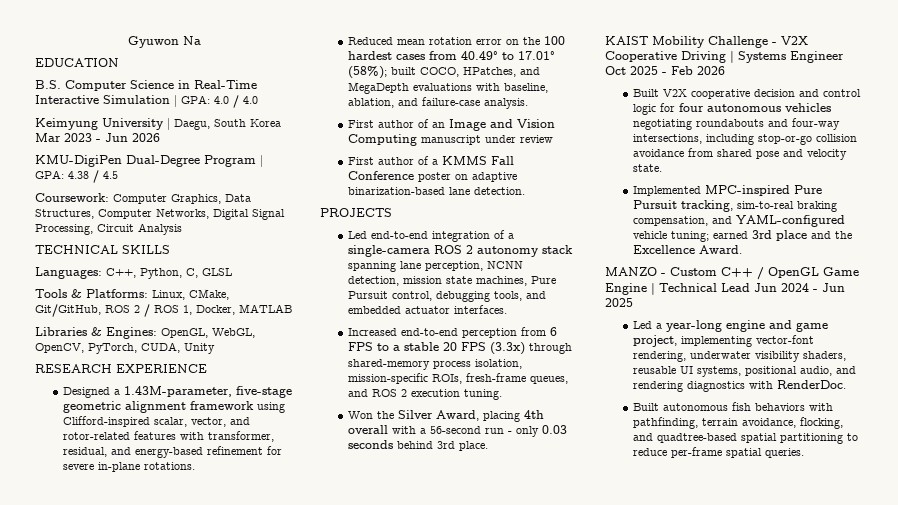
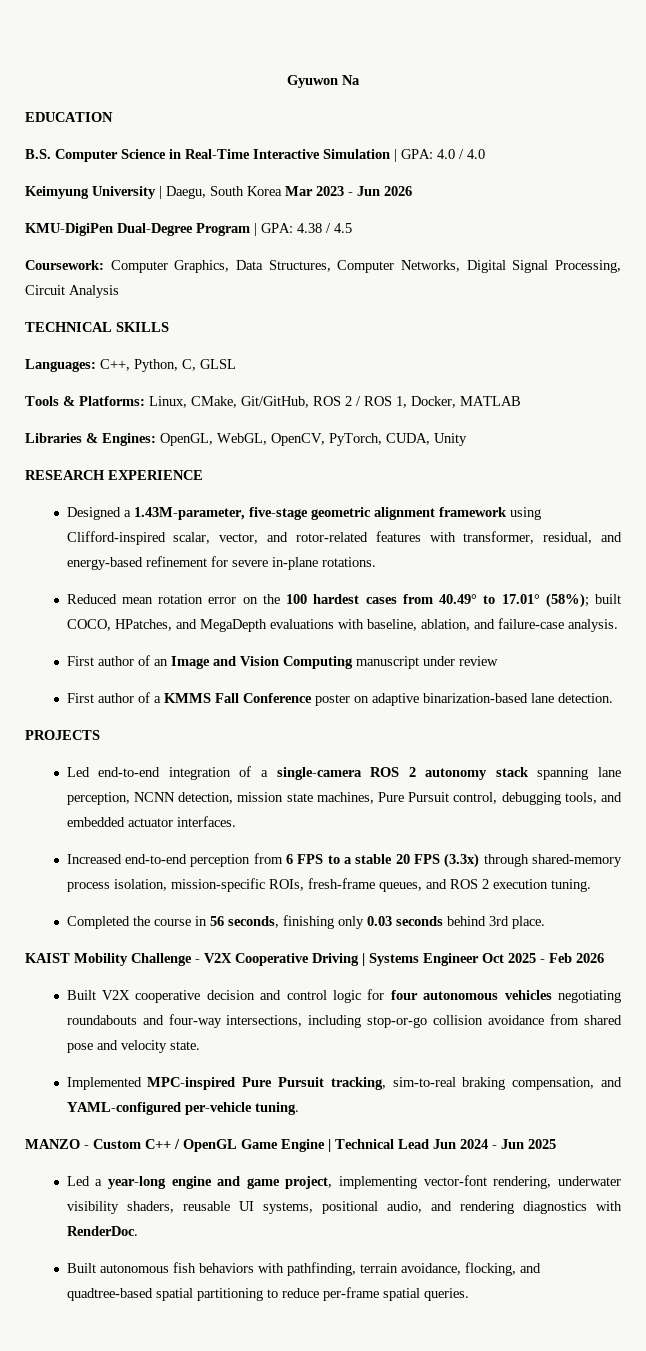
- Won the Silver Award, placing 4th overall with a 56-second run - only 0.03 seconds behind 3rd place.
+ Completed the course in 56 seconds, finishing only 0.03 seconds behind 3rd place.
- Implemented MPC-inspired Pure Pursuit tracking, sim-to-real braking compensation, and YAML-configured vehicle tuning; earned 3rd place and the Excellence Award.
+ Implemented MPC-inspired Pure Pursuit tracking, sim-to-real braking compensation, and YAML-configured per-vehicle tuning.

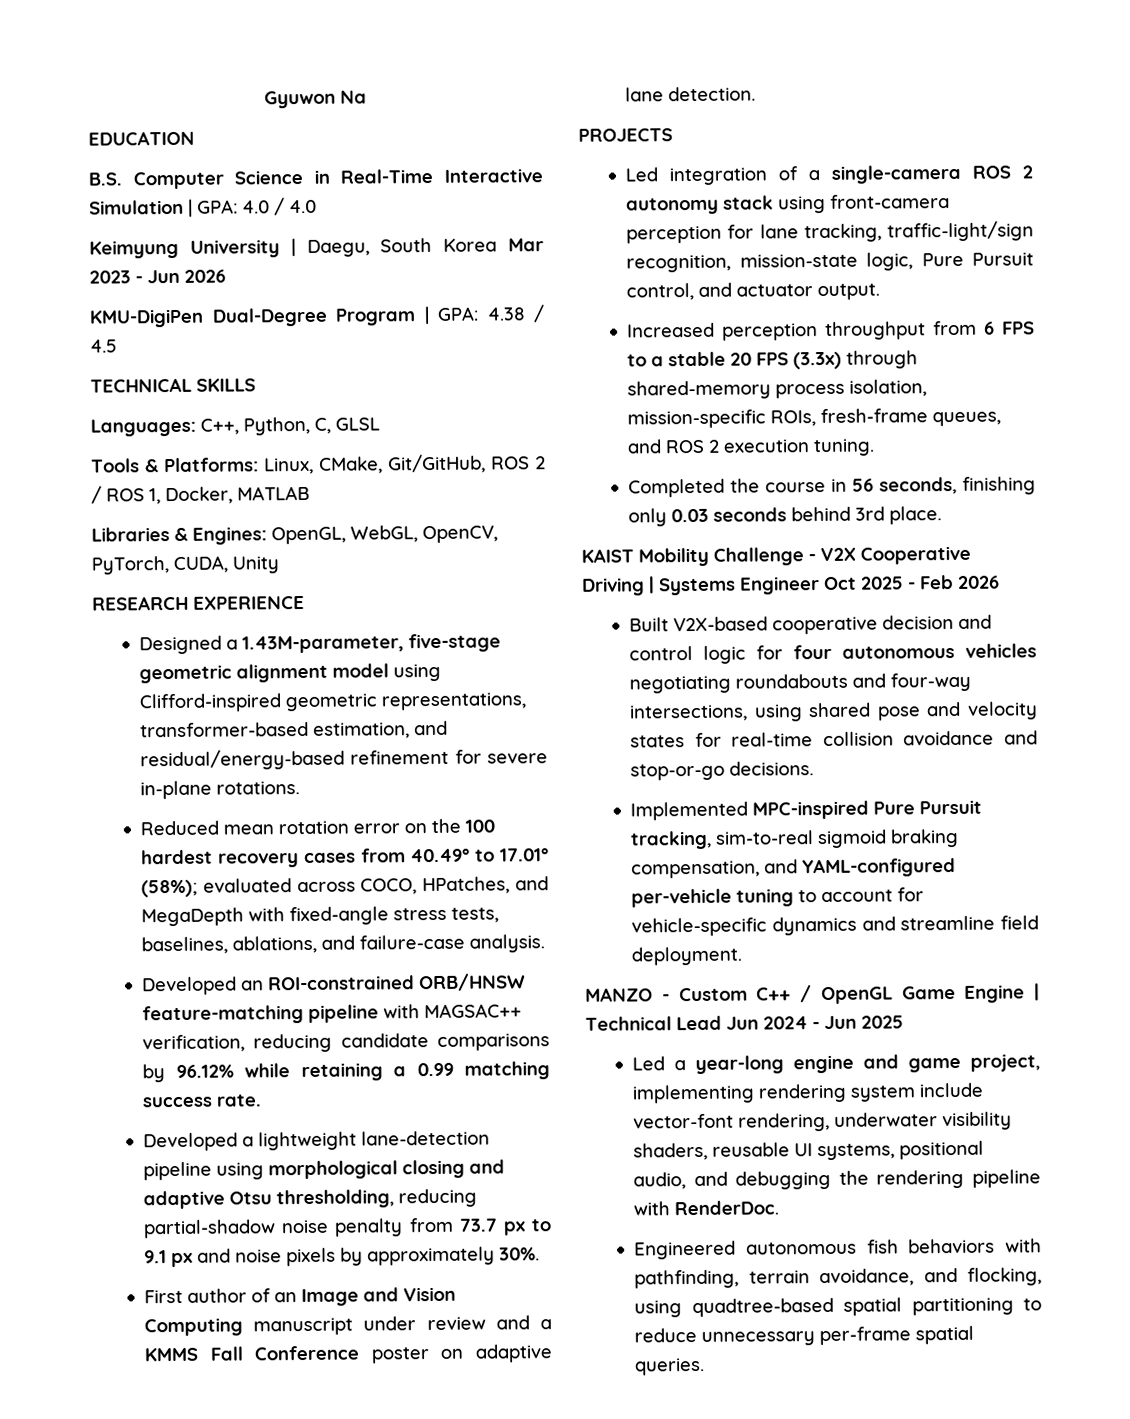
- Coursework: Computer Graphics, Data Structures, Computer Networks, Digital Signal Processing, Circuit Analysis
- Designed a 1.43M-parameter, five-stage geometric alignment framework using Clifford-inspired scalar, vector, and rotor-related features with transformer, residual, and energy-based refinement for severe in-plane rotations.
+ Designed a 1.43M-parameter, five-stage geometric alignment model using Clifford-inspired geometric representations, transformer-based estimation, and residual/energy-based refinement for severe in-plane rotations.
- Reduced mean rotation error on the 100 hardest cases from 40.49° to 17.01° (58%); built COCO, HPatches, and MegaDepth evaluations with baseline, ablation, and failure-case analysis.
+ Reduced mean rotation error on the 100 hardest recovery cases from 40.49° to 17.01° (58%); evaluated across COCO, HPatches, and MegaDepth with fixed-angle stress tests, baselines, ablations, and failure-case analysis.
+ Developed an ROI-constrained ORB/HNSW feature-matching pipeline with MAGSAC++ verification, reducing candidate comparisons by 96.12% while retaining a 0.99 matching success rate.
+ Developed a lightweight lane-detection pipeline using morphological closing and adaptive Otsu thresholding, reducing partial-shadow noise penalty from 73.7 px to 9.1 px and noise pixels by approximately 30%.
- First author of an Image and Vision Computing manuscript under review
- First author of a KMMS Fall Conference poster on adaptive binarization-based lane detection.
+ First author of an Image and Vision Computing manuscript under review and a KMMS Fall Conference poster on adaptive lane detection.
- Led end-to-end integration of a single-camera ROS 2 autonomy stack spanning lane perception, NCNN detection, mission state machines, Pure Pursuit control, debugging tools, and embedded actuator interfaces.
+ Led integration of a single-camera ROS 2 autonomy stack using front-camera perception for lane tracking, traffic-light/sign recognition, mission-state logic, Pure Pursuit control, and actuator output.
- Increased end-to-end perception from 6 FPS to a stable 20 FPS (3.3x) through shared-memory process isolation, mission-specific ROIs, fresh-frame queues, and ROS 2 execution tuning.
+ Increased perception throughput from 6 FPS to a stable 20 FPS (3.3x) through shared-memory process isolation, mission-specific ROIs, fresh-frame queues, and ROS 2 execution tuning.
- Built V2X cooperative decision and control logic for four autonomous vehicles negotiating roundabouts and four-way intersections, including stop-or-go collision avoidance from shared pose and velocity state.
+ Built V2X-based cooperative decision and control logic for four autonomous vehicles negotiating roundabouts and four-way intersections, using shared pose and velocity states for real-time collision avoidance and stop-or-go decisions.
- Implemented MPC-inspired Pure Pursuit tracking, sim-to-real braking compensation, and YAML-configured per-vehicle tuning.
+ Implemented MPC-inspired Pure Pursuit tracking, sim-to-real sigmoid braking compensation, and YAML-configured per-vehicle tuning to account for vehicle-specific dynamics and streamline field deployment.
- Led a year-long engine and game project, implementing vector-font rendering, underwater visibility shaders, reusable UI systems, positional audio, and rendering diagnostics with RenderDoc.
+ Led a year-long engine and game project, implementing rendering system include vector-font rendering, underwater visibility shaders, reusable UI systems, positional audio, and debugging the rendering pipeline with RenderDoc.
- Built autonomous fish behaviors with pathfinding, terrain avoidance, flocking, and quadtree-based spatial partitioning to reduce per-frame spatial queries.
+ Engineered autonomous fish behaviors with pathfinding, terrain avoidance, and flocking, using quadtree-based spatial partitioning to reduce unnecessary per-frame spatial queries.

